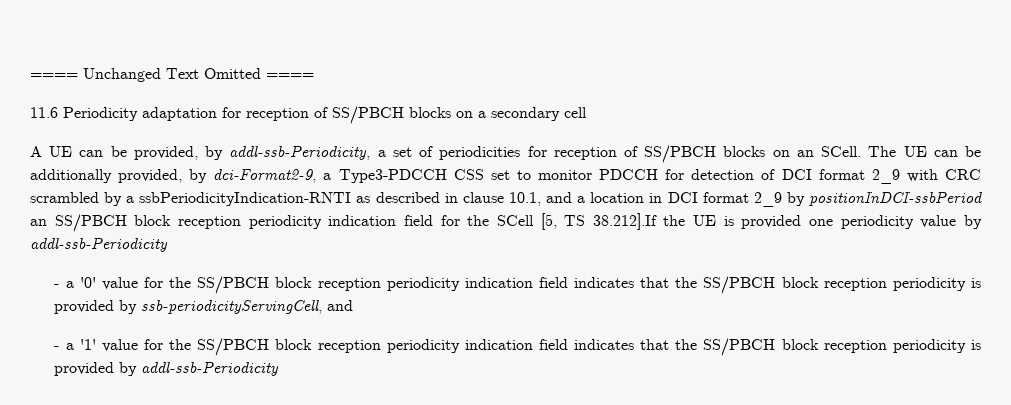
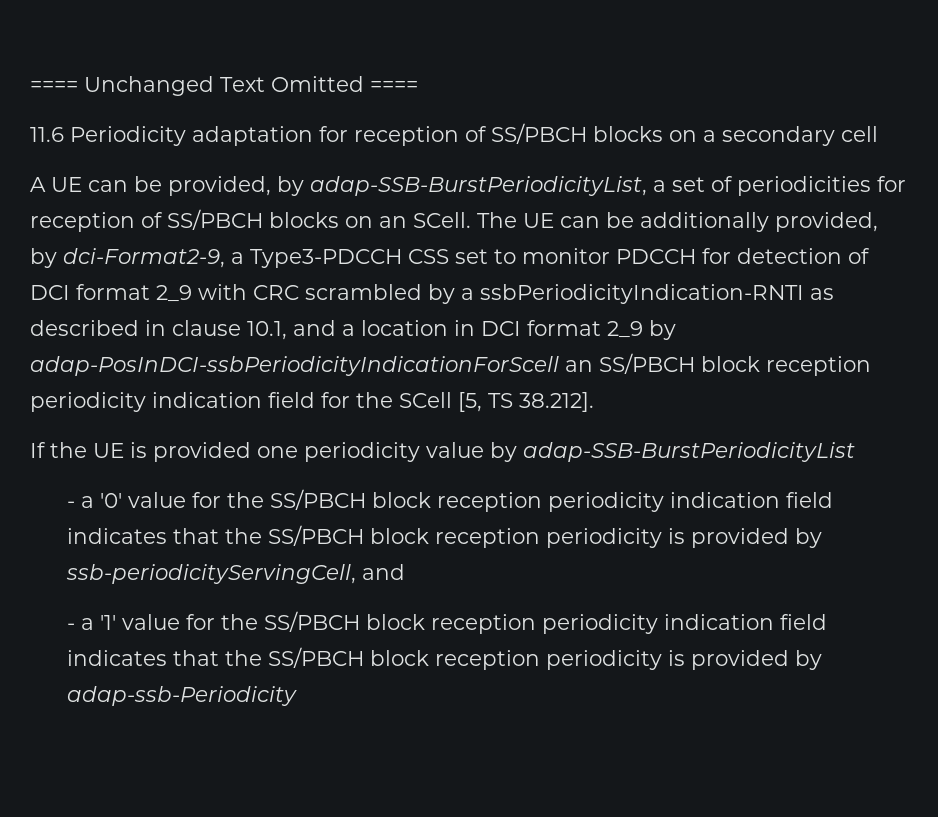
- A UE can be provided, by addl-ssb-Periodicity, a set of periodicities for reception of SS/PBCH blocks on an SCell.
+ A UE can be provided, by adap-SSB-BurstPeriodicityList, a set of periodicities for reception of SS/PBCH blocks on an SCell.
- The UE can be additionally provided, by dci-Format2-9, a Type3-PDCCH CSS set to monitor PDCCH for detection of DCI format 2_9 with CRC scrambled by a ssbPeriodicityIndication-RNTI as described in clause 10.1, and a location in DCI format 2_9 by positionInDCI-ssbPeriod an SS/PBCH block reception periodicity indication field for the SCell [5, TS 38.212].If the UE is provided one periodicity value by addl-ssb-Periodicity
+ The UE can be additionally provided, by dci-Format2-9, a Type3-PDCCH CSS set to monitor PDCCH for detection of DCI format 2_9 with CRC scrambled by a ssbPeriodicityIndication-RNTI as described in clause 10.1, and a location in DCI format 2_9 by adap-PosInDCI-ssbPeriodicityIndicationForScell an SS/PBCH block reception periodicity indication field for the SCell [5, TS 38.212].
+ If the UE is provided one periodicity value by adap-SSB-BurstPeriodicityList
- - a '1' value for the SS/PBCH block reception periodicity indication field indicates that the SS/PBCH block reception periodicity is provided by addl-ssb-Periodicity
+ - a '1' value for the SS/PBCH block reception periodicity indication field indicates that the SS/PBCH block reception periodicity is provided by adap-ssb-Periodicity

